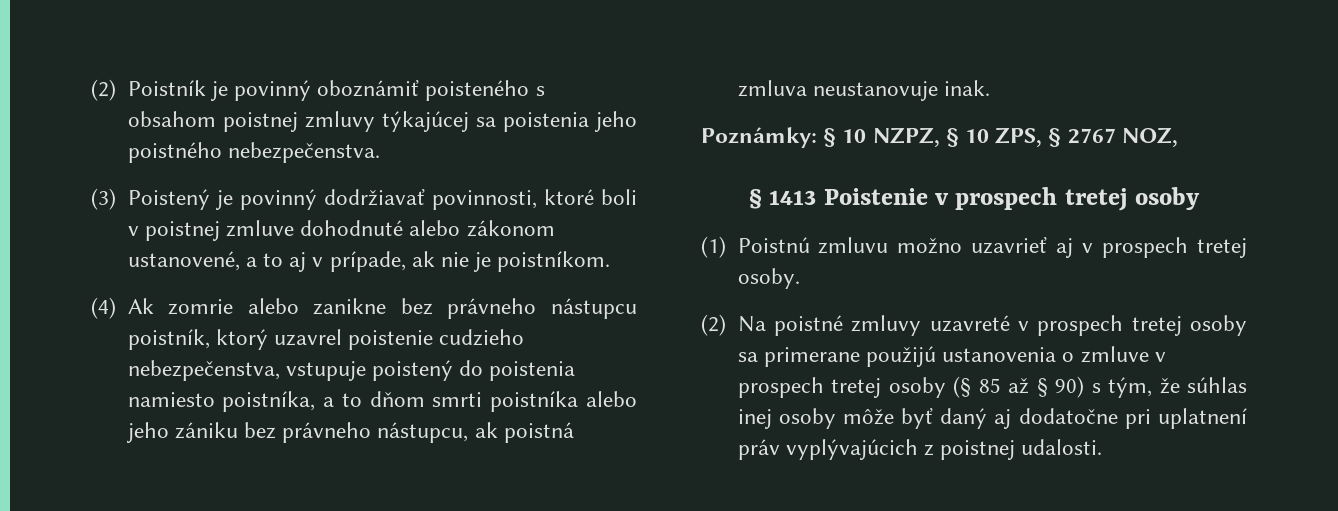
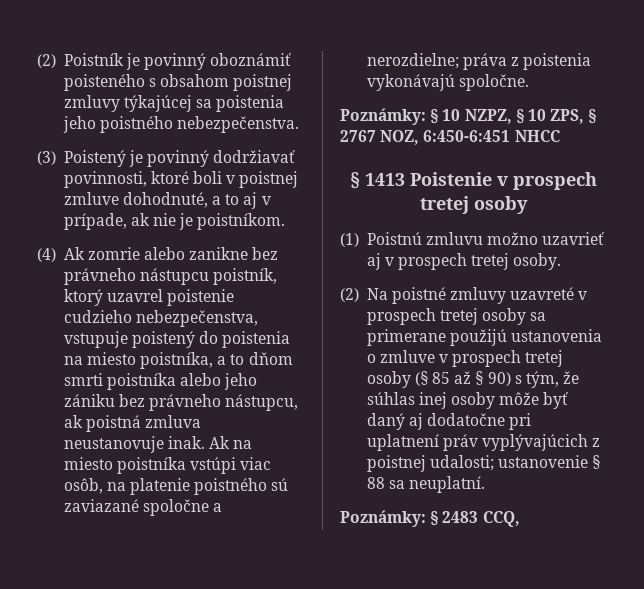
- (3) Poistený je povinný dodržiavať povinnosti, ktoré boli v poistnej zmluve dohodnuté alebo zákonom ustanovené, a to aj v prípade, ak nie je poistníkom.
+ (3) Poistený je povinný dodržiavať povinnosti, ktoré boli v poistnej zmluve dohodnuté, a to aj v prípade, ak nie je poistníkom.
- (4) Ak zomrie alebo zanikne bez právneho nástupcu poistník, ktorý uzavrel poistenie cudzieho nebezpečenstva, vstupuje poistený do poistenia namiesto poistníka, a to dňom smrti poistníka alebo jeho zániku bez právneho nástupcu, ak poistná zmluva neustanovuje inak.
+ (4) Ak zomrie alebo zanikne bez právneho nástupcu poistník, ktorý uzavrel poistenie cudzieho nebezpečenstva, vstupuje poistený do poistenia na miesto poistníka, a to dňom smrti poistníka alebo jeho zániku bez právneho nástupcu, ak poistná zmluva neustanovuje inak. Ak na miesto poistníka vstúpi viac osôb, na platenie poistného sú zaviazané spoločne a nerozdielne; práva z poistenia vykonávajú spoločne.
- Poznámky: § 10 NZPZ, § 10 ZPS, § 2767 NOZ,
+ Poznámky: § 10 NZPZ, § 10 ZPS, § 2767 NOZ, 6:450-6:451 NHCC
- (2) Na poistné zmluvy uzavreté v prospech tretej osoby sa primerane použijú ustanovenia o zmluve v prospech tretej osoby (§ 85 až § 90) s tým, že súhlas inej osoby môže byť daný aj dodatočne pri uplatnení práv vyplývajúcich z poistnej udalosti.
+ (2) Na poistné zmluvy uzavreté v prospech tretej osoby sa primerane použijú ustanovenia o zmluve v prospech tretej osoby (§ 85 až § 90) s tým, že súhlas inej osoby môže byť daný aj dodatočne pri uplatnení práv vyplývajúcich z poistnej udalosti; ustanovenie § 88 sa neuplatní.
+ Poznámky: § 2483 CCQ,

